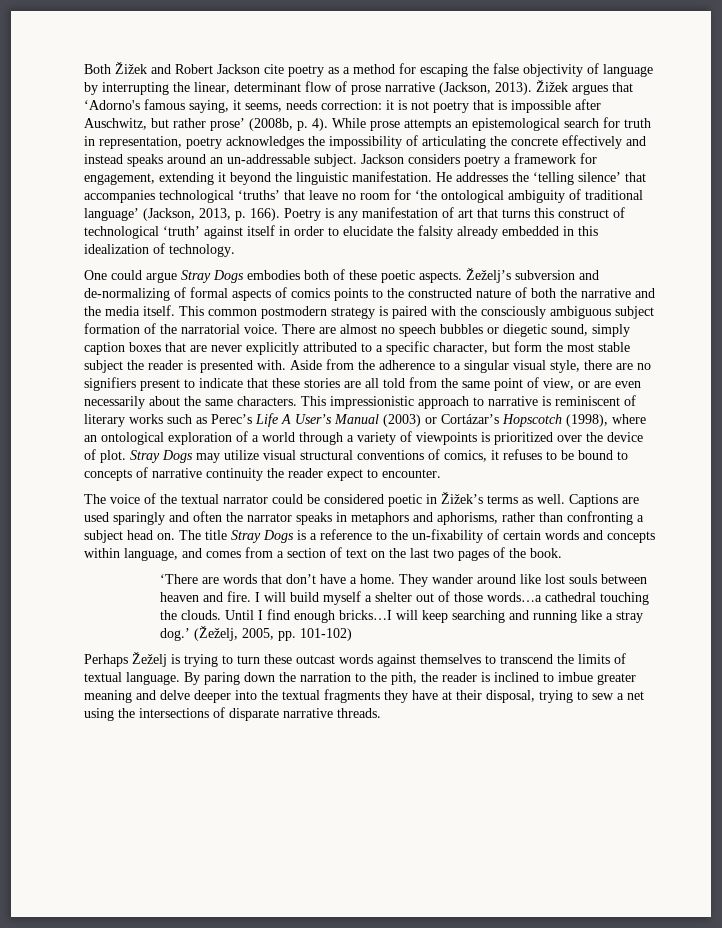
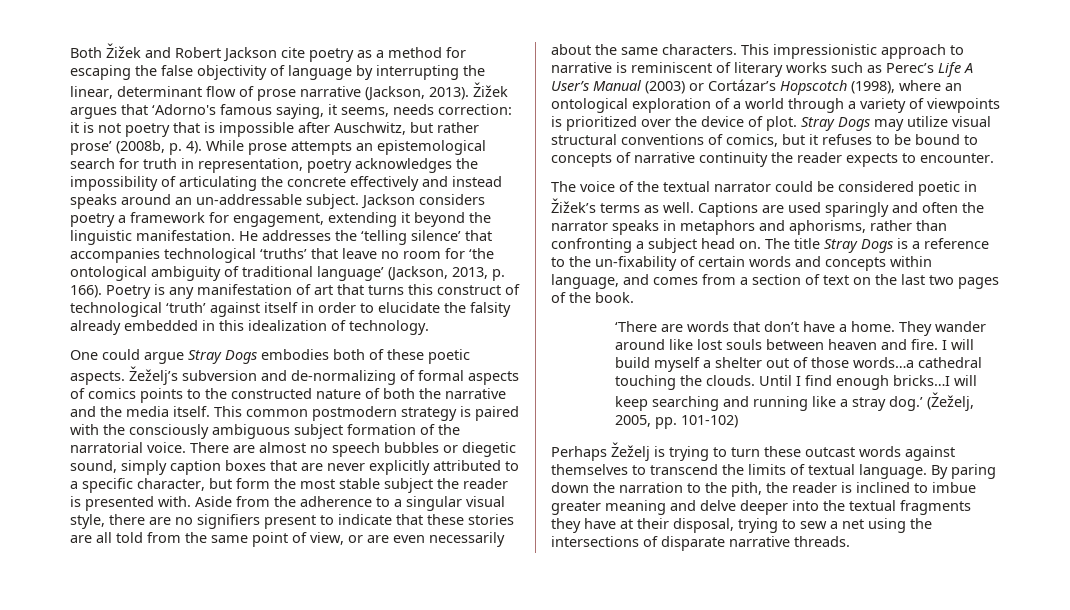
- Stray Dogs may utilize visual structural conventions of comics, it refuses to be bound to concepts of narrative continuity the reader expect to encounter.
+ Stray Dogs may utilize visual structural conventions of comics, but it refuses to be bound to concepts of narrative continuity the reader expects to encounter.

